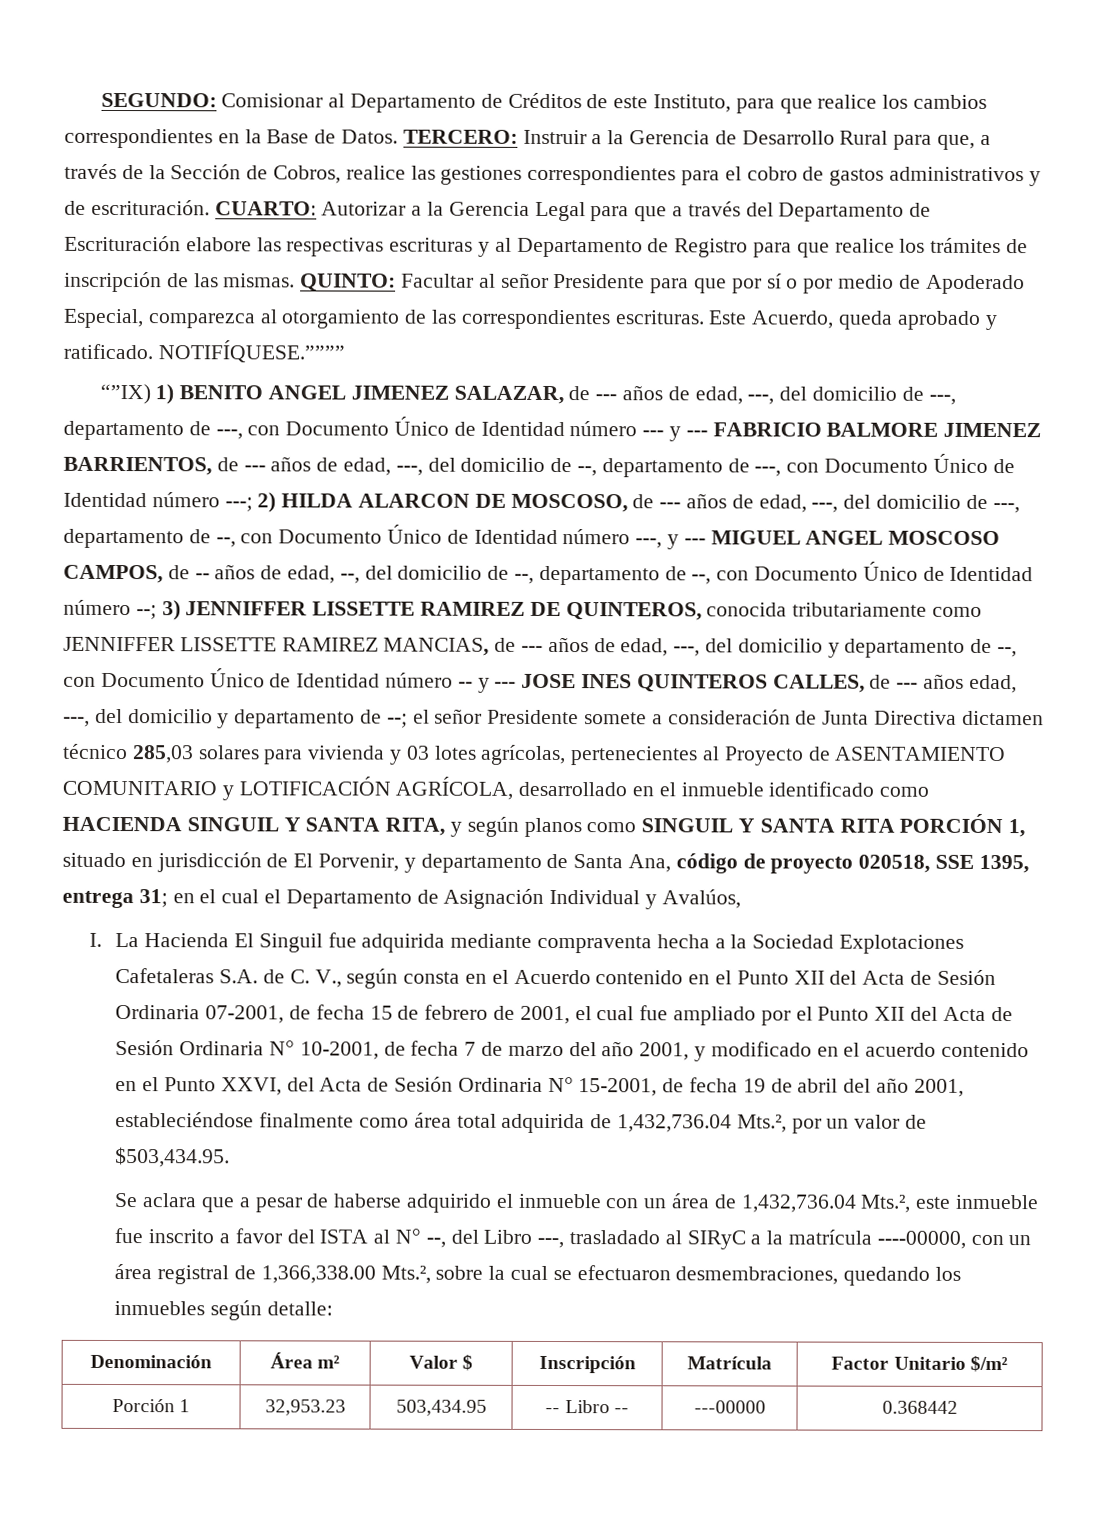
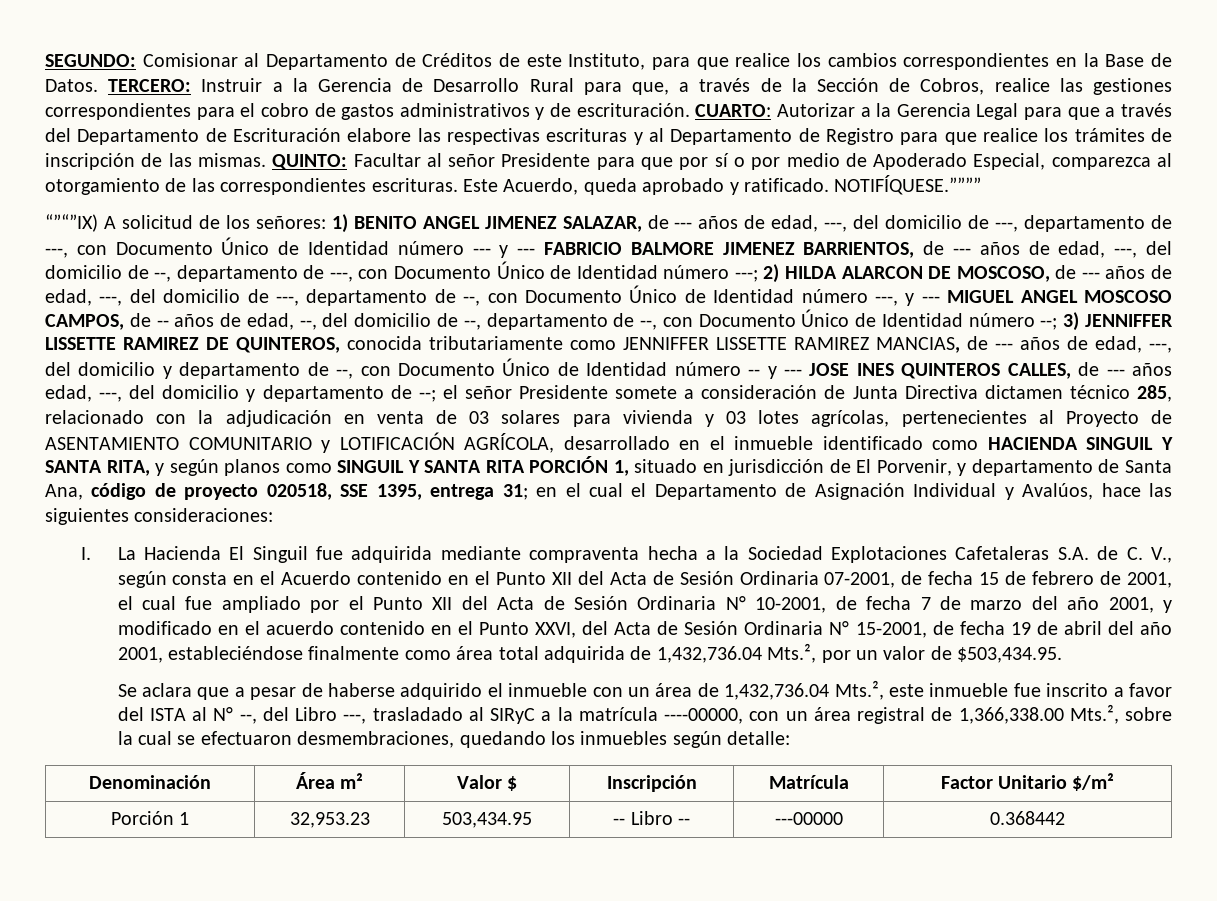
- “”IX) 1) BENITO ANGEL JIMENEZ SALAZAR, de --- años de edad, ---, del domicilio de ---, departamento de ---, con Documento Único de Identidad número --- y --- FABRICIO BALMORE JIMENEZ BARRIENTOS, de --- años de edad, ---, del domicilio de --, departamento de ---, con Documento Único de Identidad número ---;
+ “”“”IX) A solicitud de los señores: 1) BENITO ANGEL JIMENEZ SALAZAR, de --- años de edad, ---, del domicilio de ---, departamento de ---, con Documento Único de Identidad número --- y --- FABRICIO BALMORE JIMENEZ BARRIENTOS, de --- años de edad, ---, del domicilio de --, departamento de ---, con Documento Único de Identidad número ---;
- el señor Presidente somete a consideración de Junta Directiva dictamen técnico 285,03 solares para vivienda y 03 lotes agrícolas, pertenecientes al Proyecto de ASENTAMIENTO COMUNITARIO y LOTIFICACIÓN AGRÍCOLA, desarrollado en el inmueble identificado como HACIENDA SINGUIL Y SANTA RITA, y según planos como SINGUIL Y SANTA RITA PORCIÓN 1, situado en jurisdicción de El Porvenir, y departamento de Santa Ana, código de proyecto 020518, SSE 1395, entrega 31;
+ el señor Presidente somete a consideración de Junta Directiva dictamen técnico 285, relacionado con la adjudicación en venta de 03 solares para vivienda y 03 lotes agrícolas, pertenecientes al Proyecto de ASENTAMIENTO COMUNITARIO y LOTIFICACIÓN AGRÍCOLA, desarrollado en el inmueble identificado como HACIENDA SINGUIL Y SANTA RITA, y según planos como SINGUIL Y SANTA RITA PORCIÓN 1, situado en jurisdicción de El Porvenir, y departamento de Santa Ana, código de proyecto 020518, SSE 1395, entrega 31;
- en el cual el Departamento de Asignación Individual y Avalúos,
+ en el cual el Departamento de Asignación Individual y Avalúos, hace las siguientes consideraciones:

